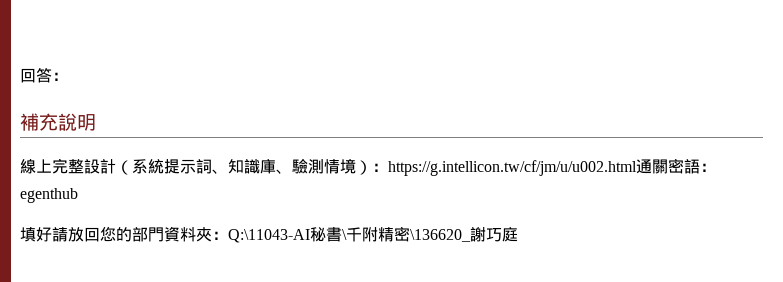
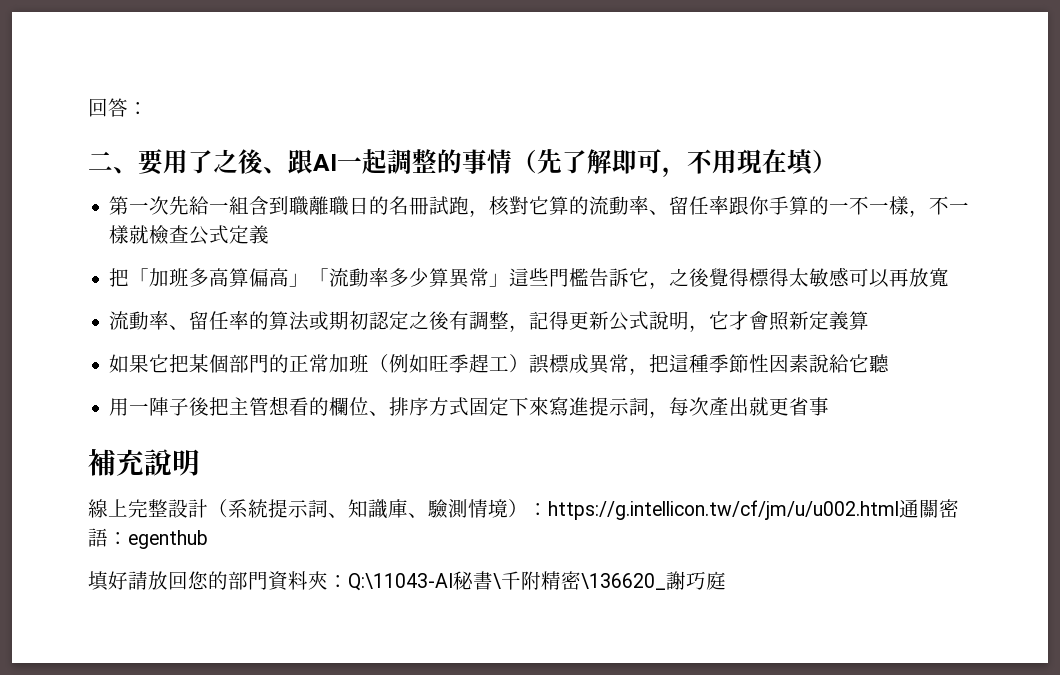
+ 二、要用了之後、跟AI一起調整的事情（先了解即可，不用現在填）
+ 第一次先給一組含到職離職日的名冊試跑，核對它算的流動率、留任率跟你手算的一不一樣，不一樣就檢查公式定義
+ 把「加班多高算偏高」「流動率多少算異常」這些門檻告訴它，之後覺得標得太敏感可以再放寬
+ 流動率、留任率的算法或期初認定之後有調整，記得更新公式說明，它才會照新定義算
+ 如果它把某個部門的正常加班（例如旺季趕工）誤標成異常，把這種季節性因素說給它聽
+ 用一陣子後把主管想看的欄位、排序方式固定下來寫進提示詞，每次產出就更省事

